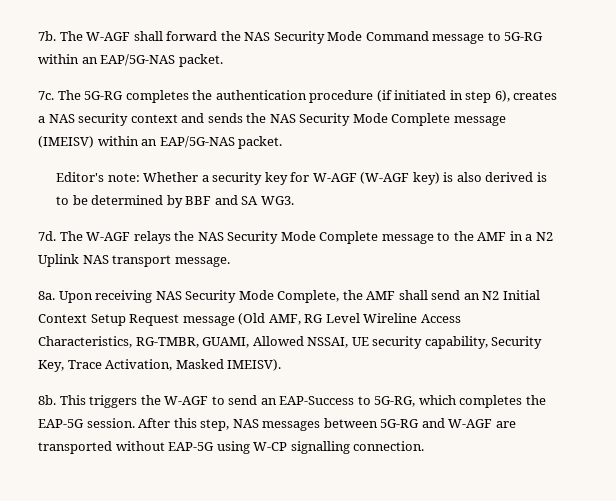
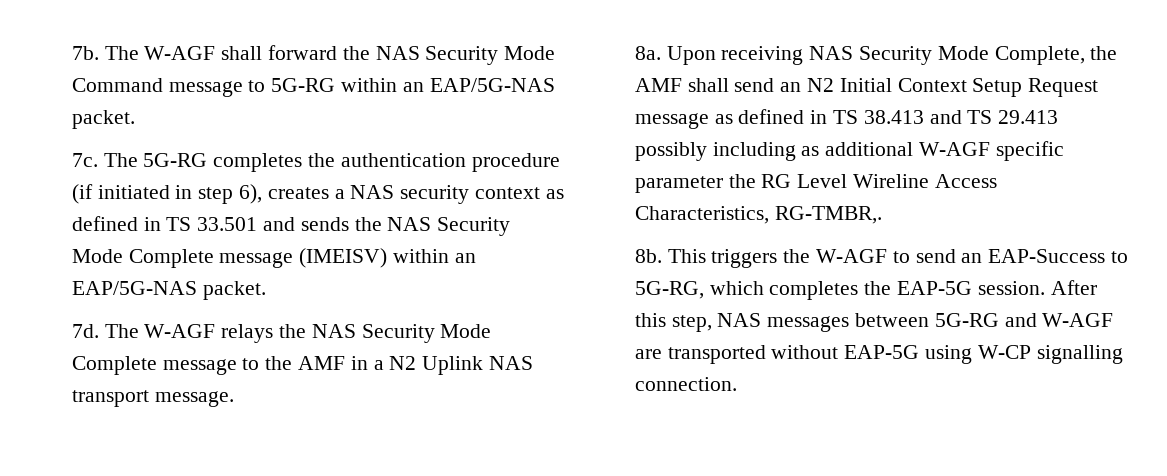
- The 5G-RG completes the authentication procedure (if initiated in step 6), creates a NAS security context and sends the NAS Security Mode Complete message (IMEISV) within an EAP/5G-NAS packet.
+ The 5G-RG completes the authentication procedure (if initiated in step 6), creates a NAS security context as defined in TS 33.501 and sends the NAS Security Mode Complete message (IMEISV) within an EAP/5G-NAS packet.
- Editor's note: Whether a security key for W-AGF (W-AGF key) is also derived is to be determined by BBF and SA WG3.
- Upon receiving NAS Security Mode Complete, the AMF shall send an N2 Initial Context Setup Request message (Old AMF, RG Level Wireline Access Characteristics, RG-TMBR, GUAMI, Allowed NSSAI, UE security capability, Security Key, Trace Activation, Masked IMEISV).
+ Upon receiving NAS Security Mode Complete, the AMF shall send an N2 Initial Context Setup Request message as defined in TS 38.413 and TS 29.413 possibly including as additional W-AGF specific parameter the RG Level Wireline Access Characteristics, RG-TMBR,.

